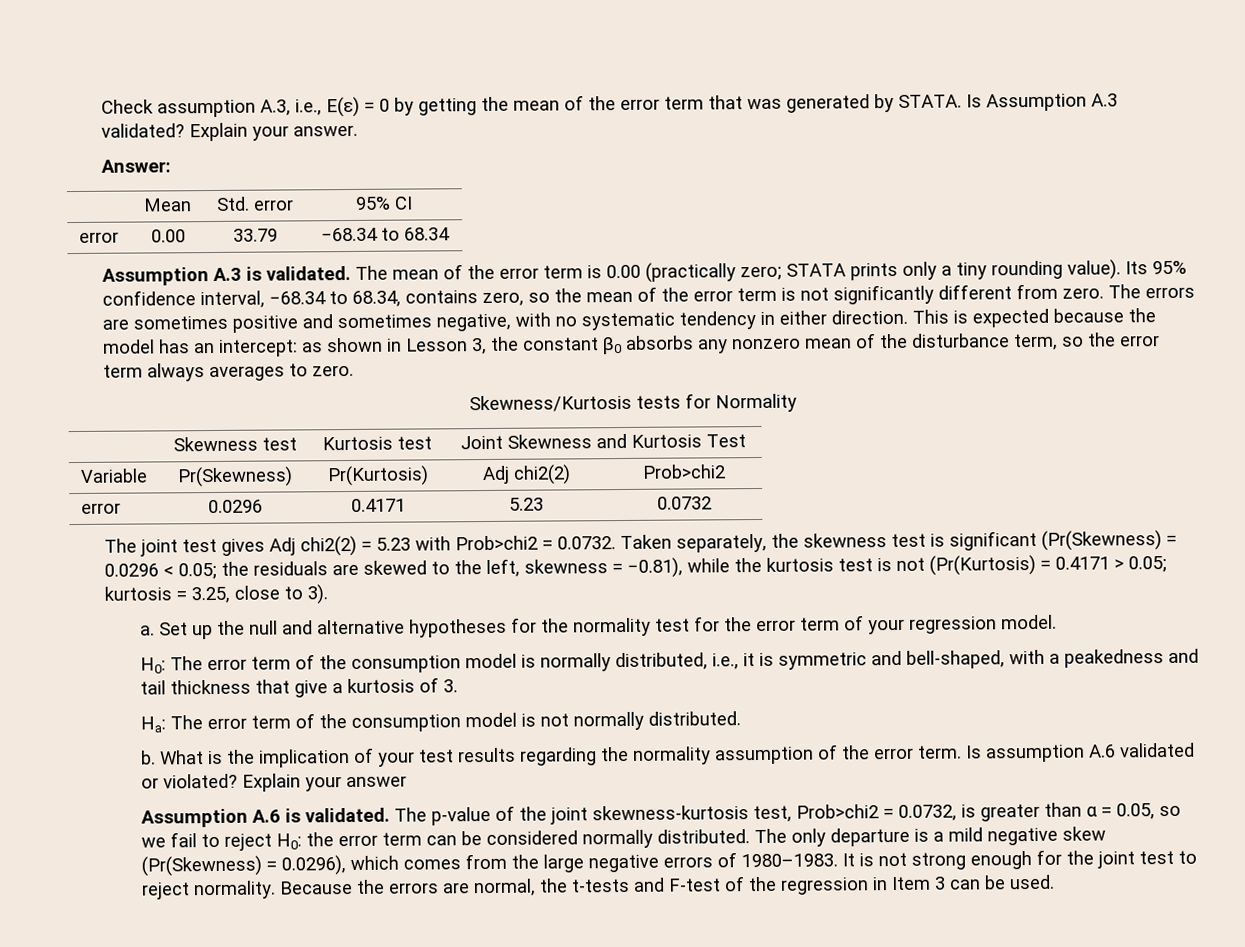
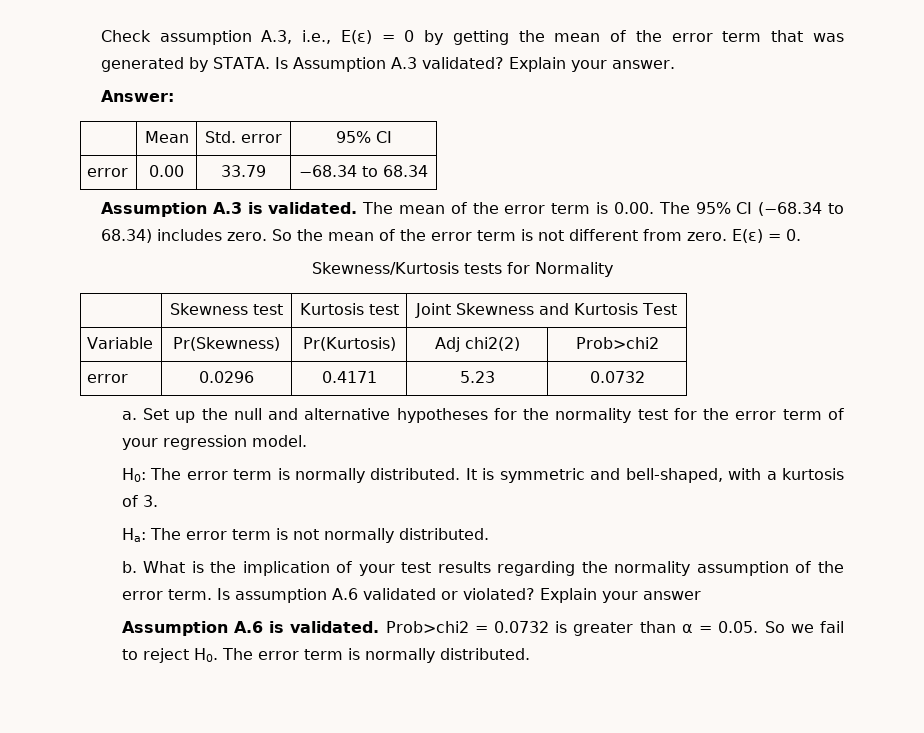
- The mean of the error term is 0.00 (practically zero; STATA prints only a tiny rounding value). Its 95% confidence interval, −68.34 to 68.34, contains zero, so the mean of the error term is not significantly different from zero.
+ The mean of the error term is 0.00. The 95% CI (−68.34 to 68.34) includes zero. So the mean of the error term is not different from zero.
- The errors are sometimes positive and sometimes negative, with no systematic tendency in either direction. This is expected because the model has an intercept: as shown in Lesson 3, the constant β0 absorbs any nonzero mean of the disturbance term, so the error term always averages to zero.
+ E(ε) = 0.
- The joint test gives Adj chi2(2) = 5.23 with Prob>chi2 = 0.0732. Taken separately, the skewness test is significant (Pr(Skewness) = 0.0296 < 0.05; the residuals are skewed to the left, skewness = −0.81), while the kurtosis test is not (Pr(Kurtosis) = 0.4171 > 0.05; kurtosis = 3.25, close to 3).
- H0: The error term of the consumption model is normally distributed, i.e., it is symmetric and bell-shaped, with a peakedness and tail thickness that give a kurtosis of 3.
+ H0: The error term is normally distributed. It is symmetric and bell-shaped, with a kurtosis of 3.
- Ha: The error term of the consumption model is not normally distributed.
+ Ha: The error term is not normally distributed.
- The p-value of the joint skewness-kurtosis test, Prob>chi2 = 0.0732, is greater than α = 0.05, so we fail to reject H0: the error term can be considered normally distributed. The only departure is a mild negative skew (Pr(Skewness) = 0.0296), which comes from the large negative errors of 1980–1983. It is not strong enough for the joint test to reject normality. Because the errors are normal, the t-tests and F-test of the regression in Item 3 can be used.
+ Prob>chi2 = 0.0732 is greater than α = 0.05. So we fail to reject H0. The error term is normally distributed.

